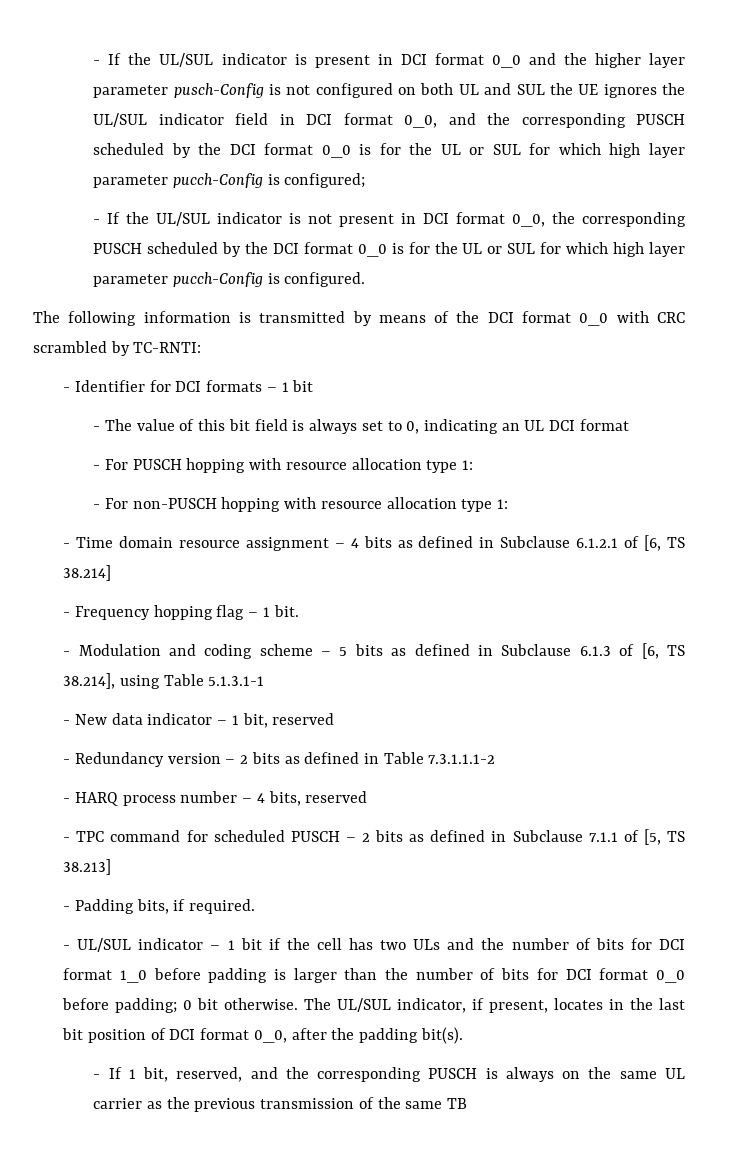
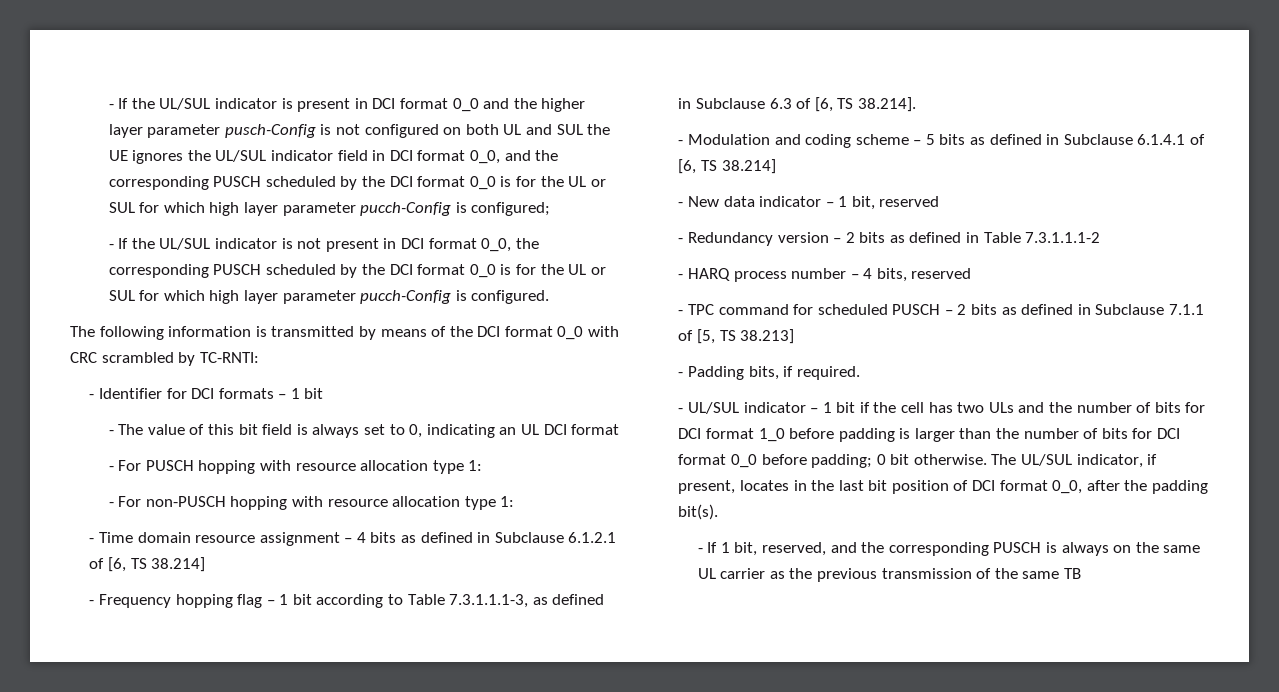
- - Frequency hopping flag – 1 bit.
+ - Frequency hopping flag – 1 bit according to Table 7.3.1.1.1-3, as defined in Subclause 6.3 of [6, TS 38.214].
- - Modulation and coding scheme – 5 bits as defined in Subclause 6.1.3 of [6, TS 38.214], using Table 5.1.3.1-1
+ - Modulation and coding scheme – 5 bits as defined in Subclause 6.1.4.1 of [6, TS 38.214]

